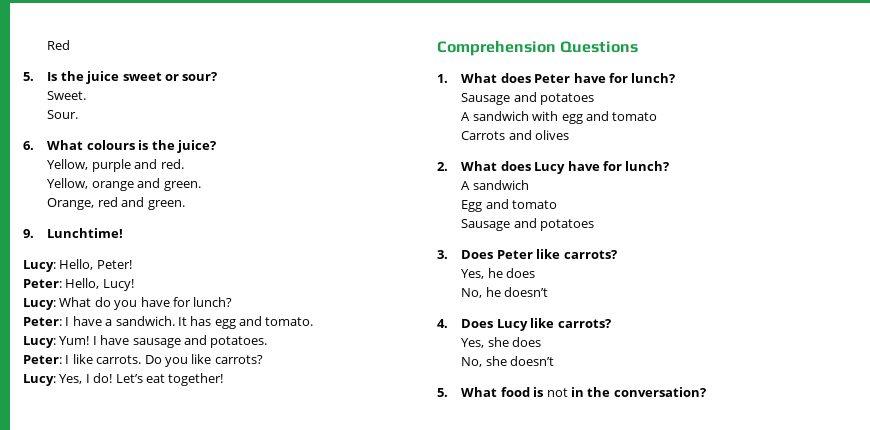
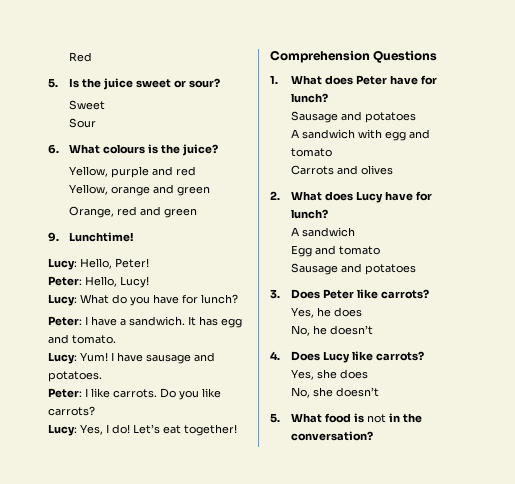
- Sweet.
- Sour.
+ Sweet
+ Sour
- Yellow, purple and red.
+ Yellow, purple and red
- Yellow, orange and green.
+ Yellow, orange and green
- Orange, red and green.
+ Orange, red and green

